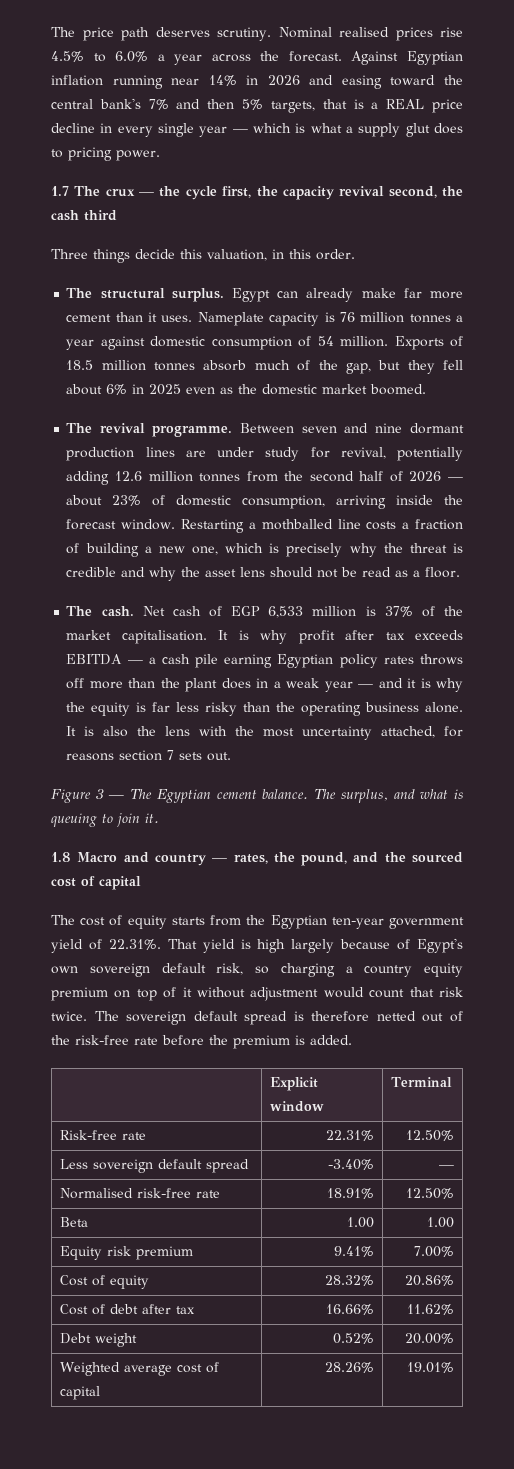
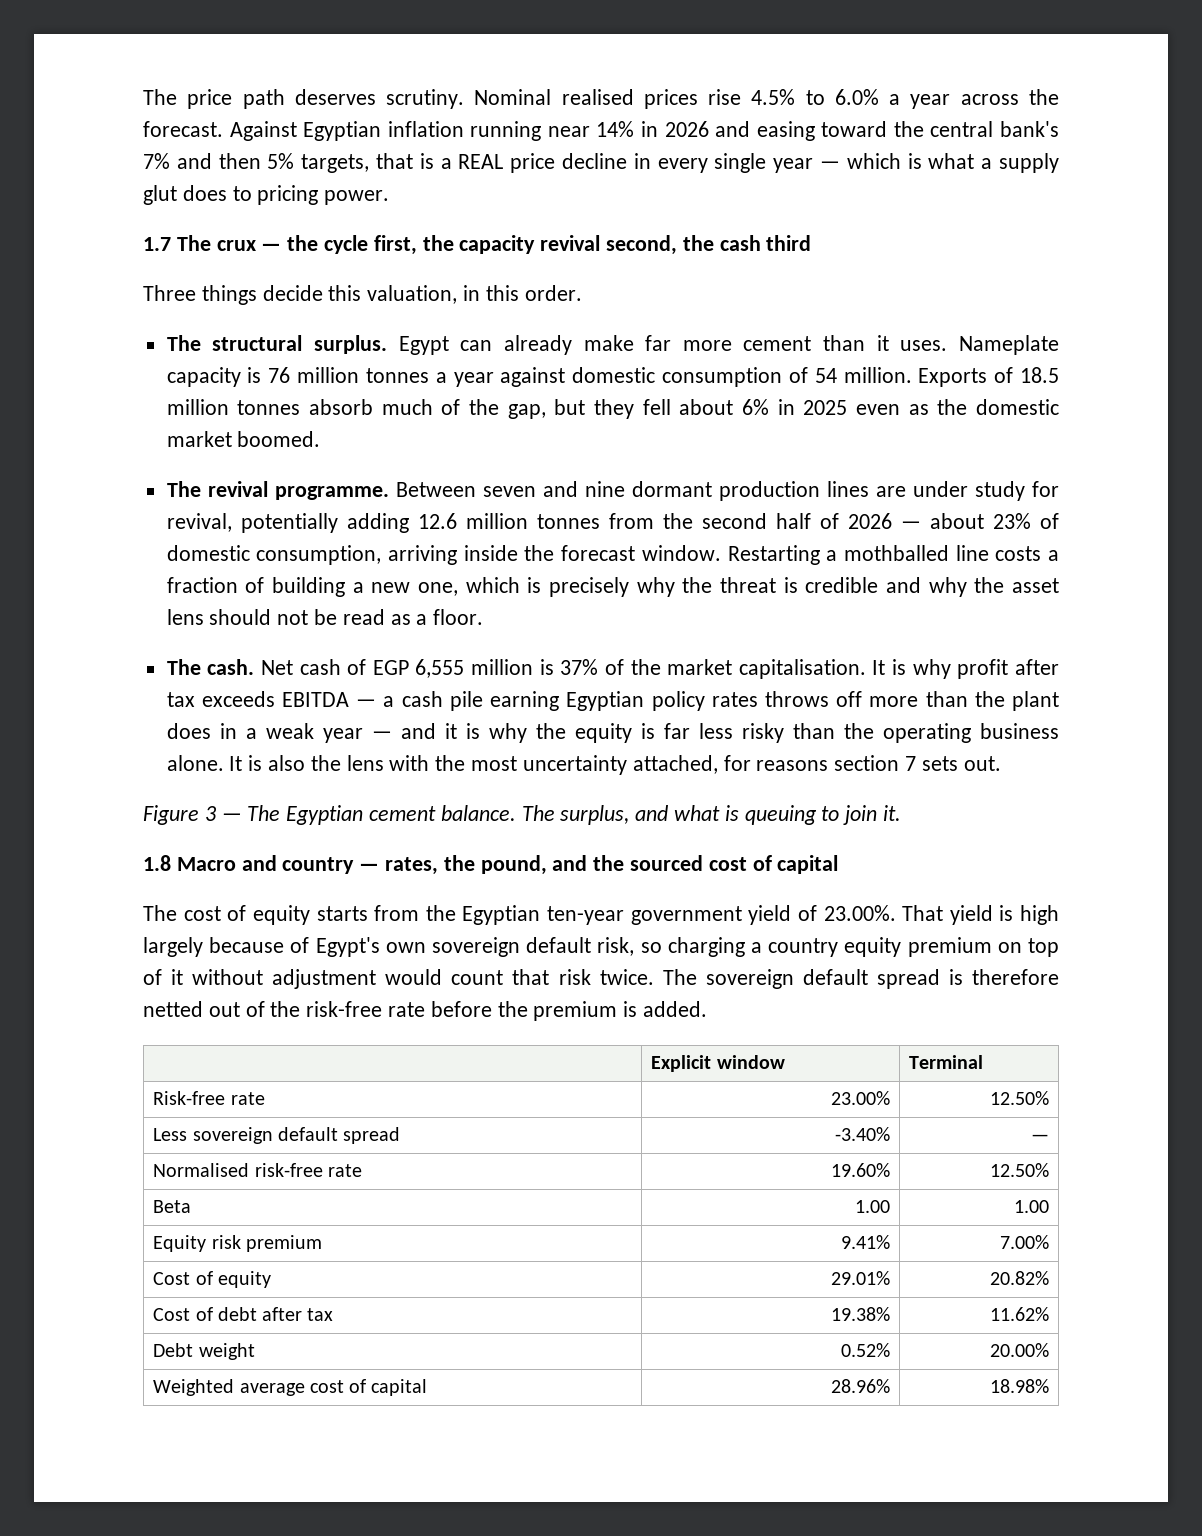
- Net cash of EGP 6,533 million is 37% of the market capitalisation.
+ Net cash of EGP 6,555 million is 37% of the market capitalisation.
- The cost of equity starts from the Egyptian ten-year government yield of 22.31%. That yield is high largely because of Egypt's own sovereign default risk, so charging a country equity premium on top of it without adjustment would count that risk twice.
+ The cost of equity starts from the Egyptian ten-year government yield of 23.00%. That yield is high largely because of Egypt's own sovereign default risk, so charging a country equity premium on top of it without adjustment would count that risk twice.
- Risk-free rate | 22.31% | 12.50%
+ Risk-free rate | 23.00% | 12.50%
- Normalised risk-free rate | 18.91% | 12.50%
+ Normalised risk-free rate | 19.60% | 12.50%
- Cost of equity | 28.32% | 20.86%
+ Cost of equity | 29.01% | 20.82%
- Cost of debt after tax | 16.66% | 11.62%
+ Cost of debt after tax | 19.38% | 11.62%
- Weighted average cost of capital | 28.26% | 19.01%
+ Weighted average cost of capital | 28.96% | 18.98%

